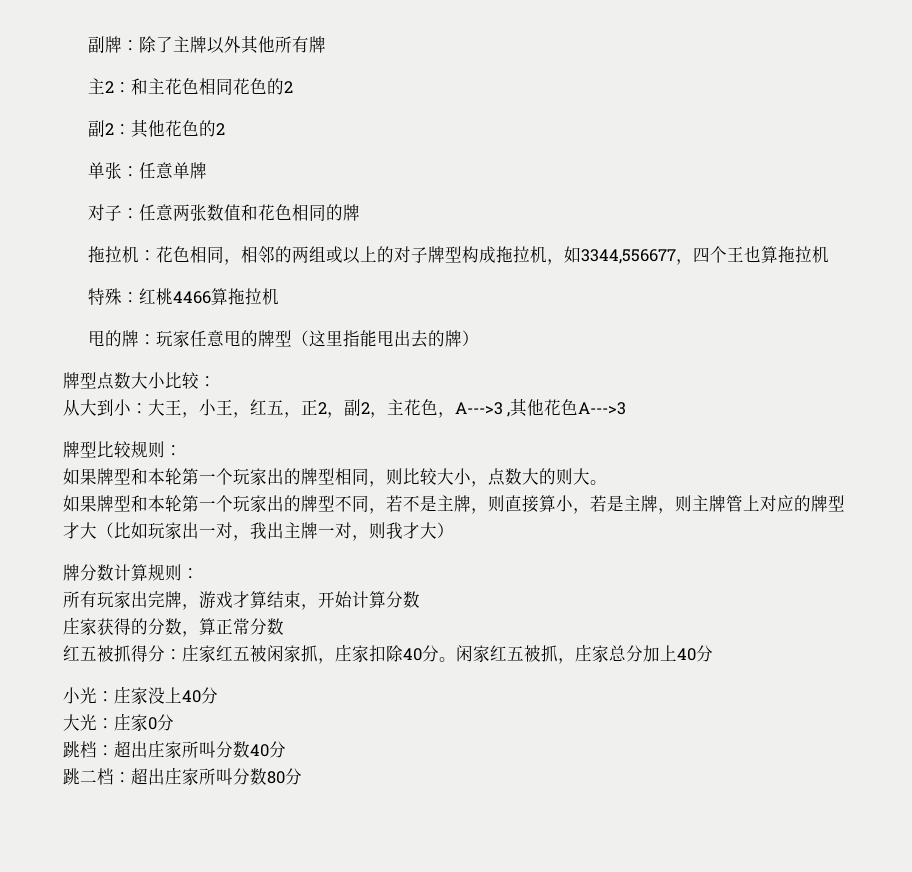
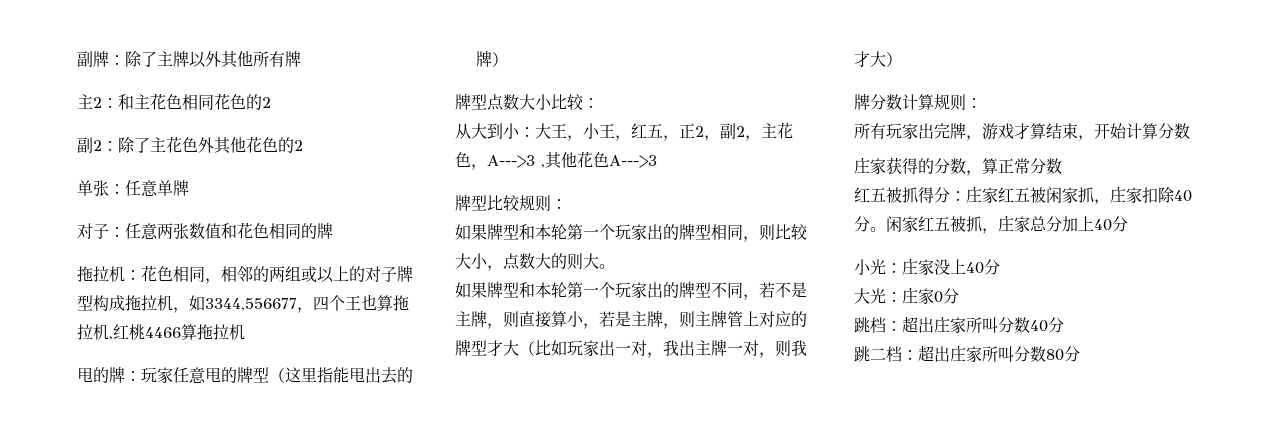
- 副2：其他花色的2
+ 副2：除了主花色外其他花色的2
- 拖拉机：花色相同，相邻的两组或以上的对子牌型构成拖拉机，如3344,556677，四个王也算拖拉机
- 特殊：红桃4466算拖拉机
+ 拖拉机：花色相同，相邻的两组或以上的对子牌型构成拖拉机，如3344,556677，四个王也算拖拉机,红桃4466算拖拉机

